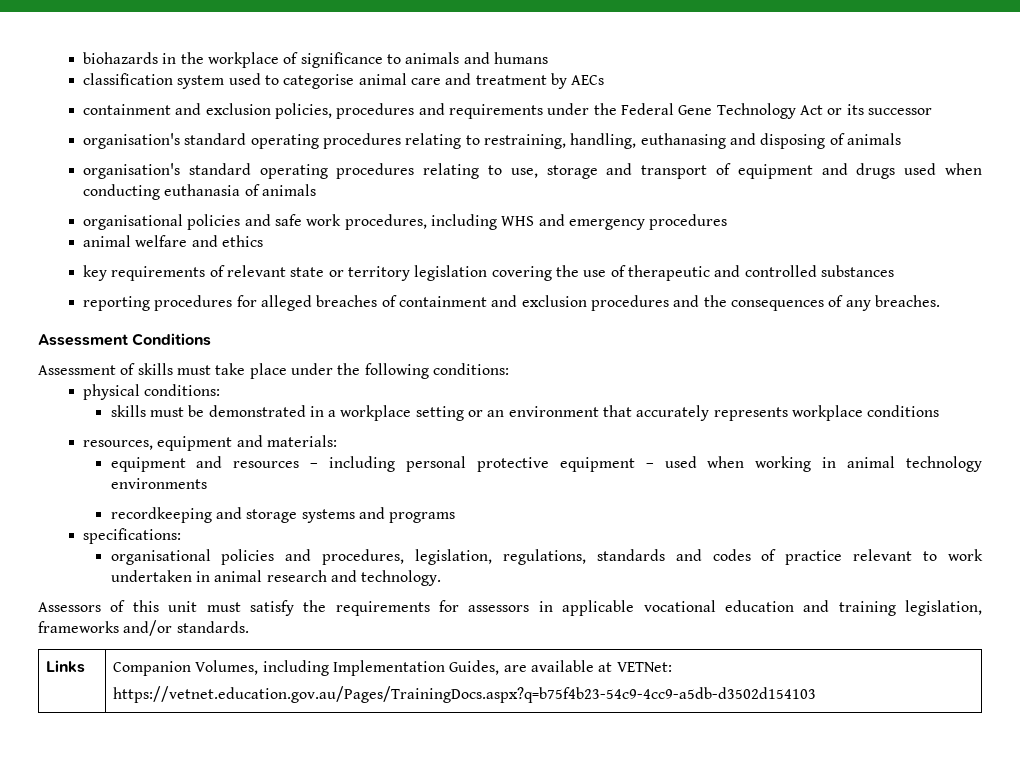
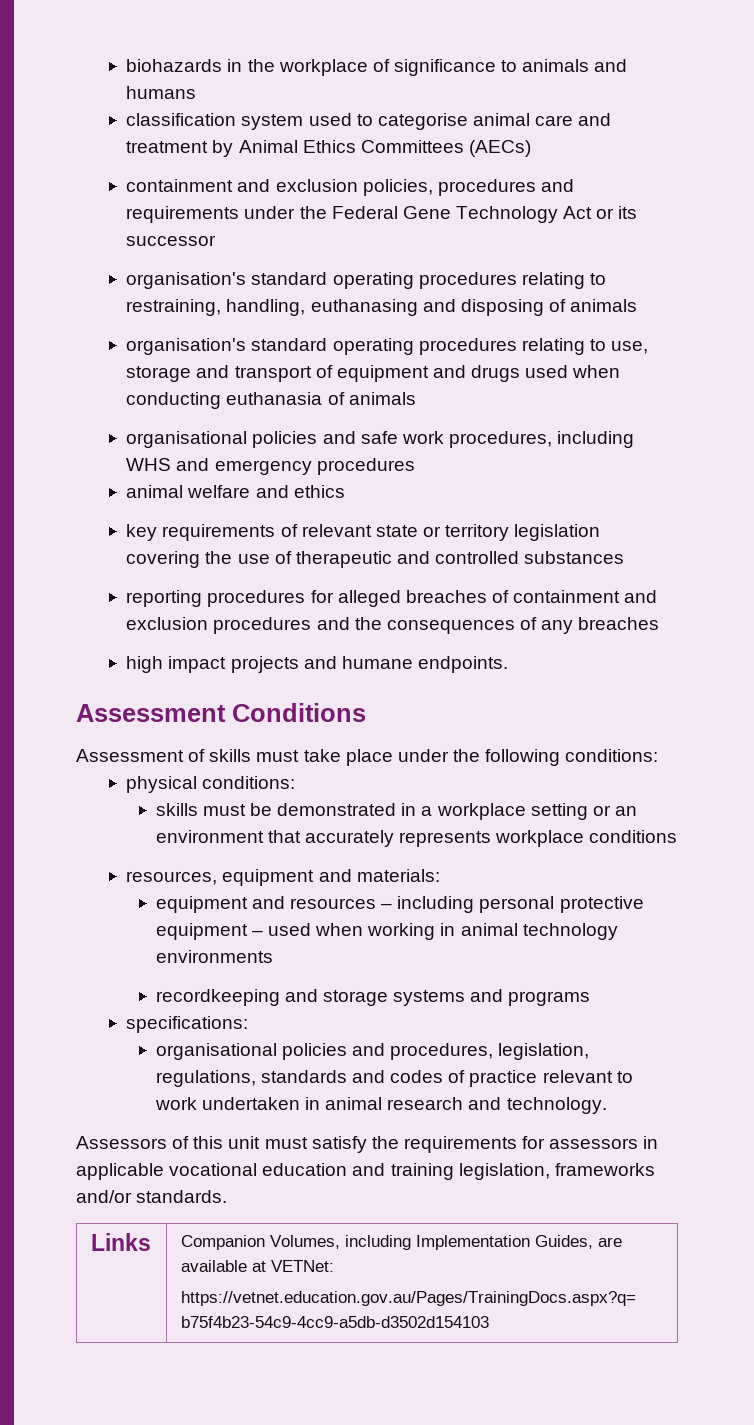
- classification system used to categorise animal care and treatment by AECs
+ classification system used to categorise animal care and treatment by Animal Ethics Committees (AECs)
- reporting procedures for alleged breaches of containment and exclusion procedures and the consequences of any breaches.
+ reporting procedures for alleged breaches of containment and exclusion procedures and the consequences of any breaches
+ high impact projects and humane endpoints.

